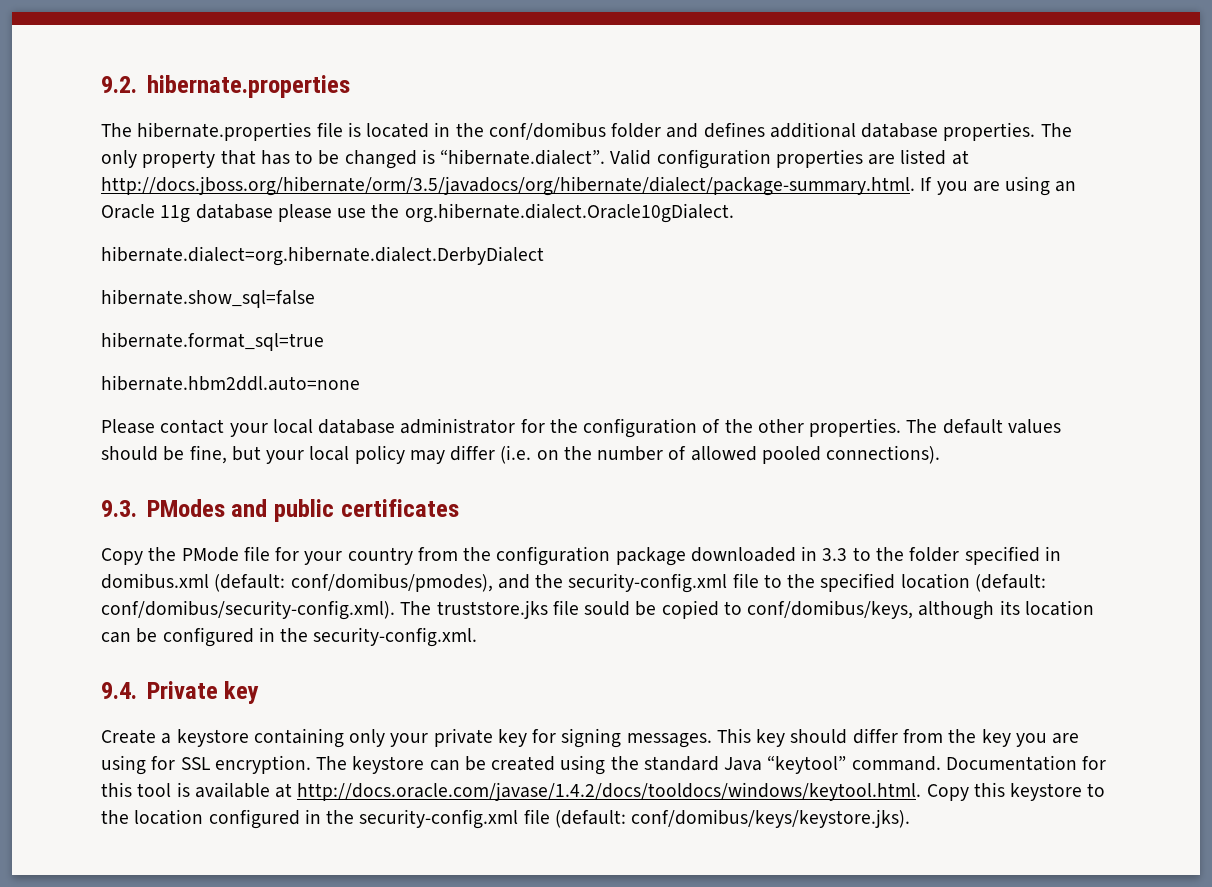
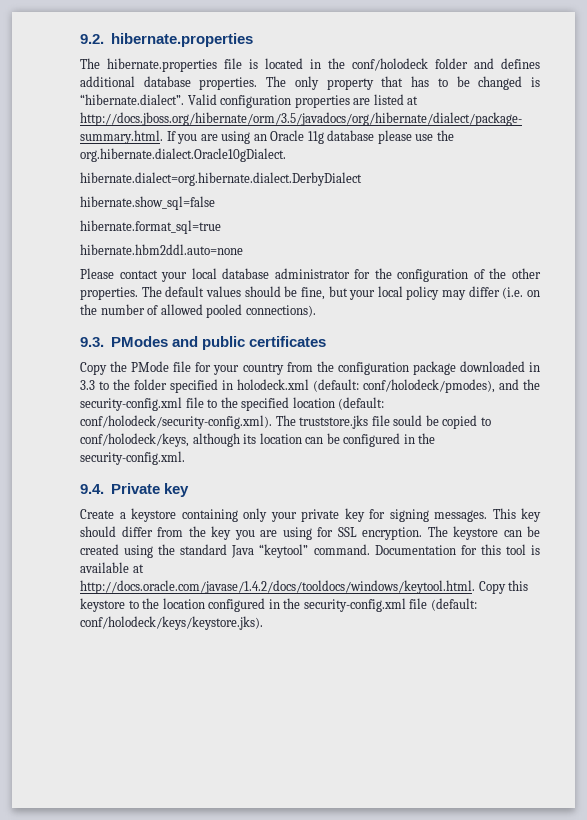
- The hibernate.properties file is located in the conf/domibus folder and defines additional database properties.
+ The hibernate.properties file is located in the conf/holodeck folder and defines additional database properties.
- Copy the PMode file for your country from the configuration package downloaded in 3.3 to the folder specified in domibus.xml (default: conf/domibus/pmodes), and the security-config.xml file to the specified location (default: conf/domibus/security-config.xml). The truststore.jks file sould be copied to conf/domibus/keys, although its location can be configured in the security-config.xml.
+ Copy the PMode file for your country from the configuration package downloaded in 3.3 to the folder specified in holodeck.xml (default: conf/holodeck/pmodes), and the security-config.xml file to the specified location (default: conf/holodeck/security-config.xml). The truststore.jks file sould be copied to conf/holodeck/keys, although its location can be configured in the security-config.xml.
- Documentation for this tool is available at http://docs.oracle.com/javase/1.4.2/docs/tooldocs/windows/keytool.html. Copy this keystore to the location configured in the security-config.xml file (default: conf/domibus/keys/keystore.jks).
+ Documentation for this tool is available at http://docs.oracle.com/javase/1.4.2/docs/tooldocs/windows/keytool.html. Copy this keystore to the location configured in the security-config.xml file (default: conf/holodeck/keys/keystore.jks).

